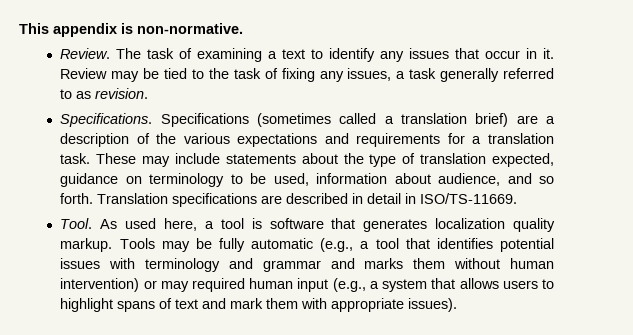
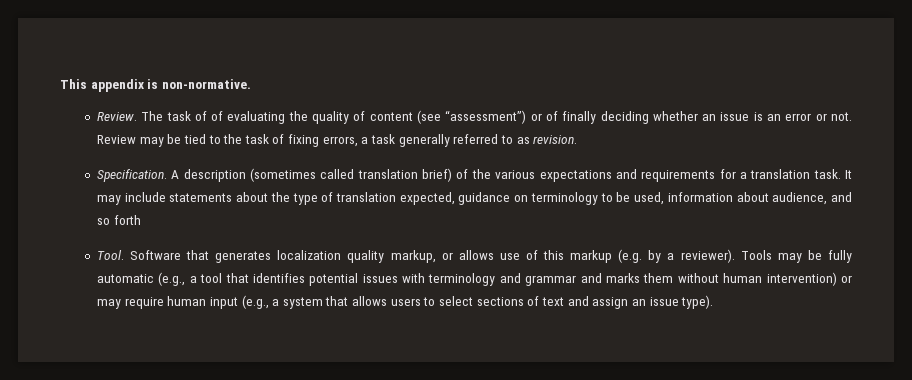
- The task of examining a text to identify any issues that occur in it.
+ The task of of evaluating the quality of content (see “assessment”) or of finally deciding whether an issue is an error or not.
- Review may be tied to the task of fixing any issues, a task generally referred to as revision.
+ Review may be tied to the task of fixing errors, a task generally referred to as revision.
- Specifications. Specifications (sometimes called a translation brief) are a description of the various expectations and requirements for a translation task.
+ Specification. A description (sometimes called translation brief) of the various expectations and requirements for a translation task.
- These may include statements about the type of translation expected, guidance on terminology to be used, information about audience, and so forth. Translation specifications are described in detail in ISO/TS-11669.
- Tool. As used here, a tool is software that generates localization quality markup.
+ It may include statements about the type of translation expected, guidance on terminology to be used, information about audience, and so forth
+ Tool. Software that generates localization quality markup, or allows use of this markup (e.g. by a reviewer).
- Tools may be fully automatic (e.g., a tool that identifies potential issues with terminology and grammar and marks them without human intervention) or may required human input (e.g., a system that allows users to highlight spans of text and mark them with appropriate issues).
+ Tools may be fully automatic (e.g., a tool that identifies potential issues with terminology and grammar and marks them without human intervention) or may require human input (e.g., a system that allows users to select sections of text and assign an issue type).

